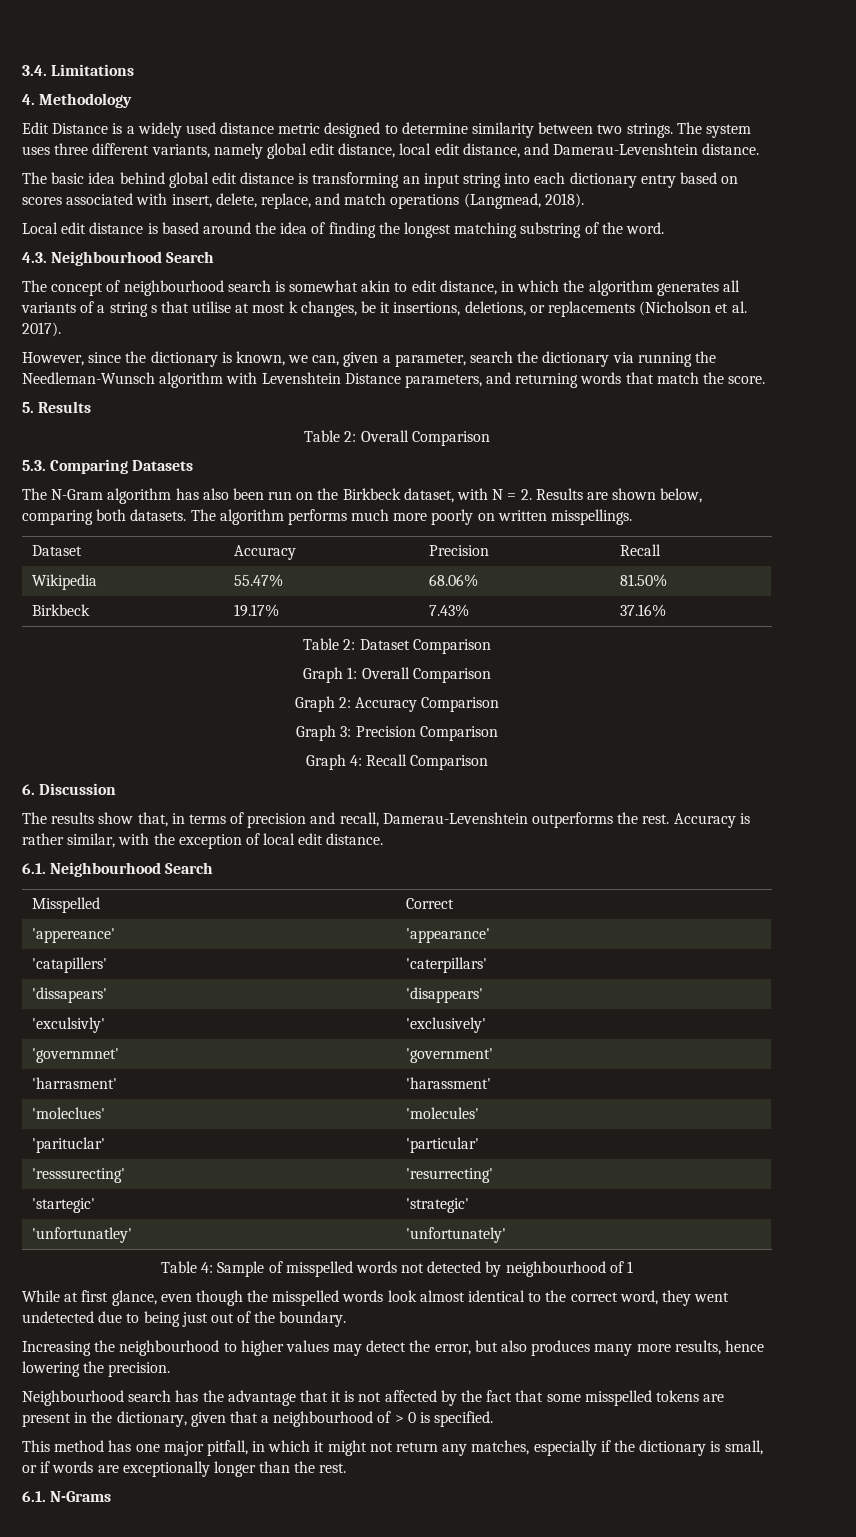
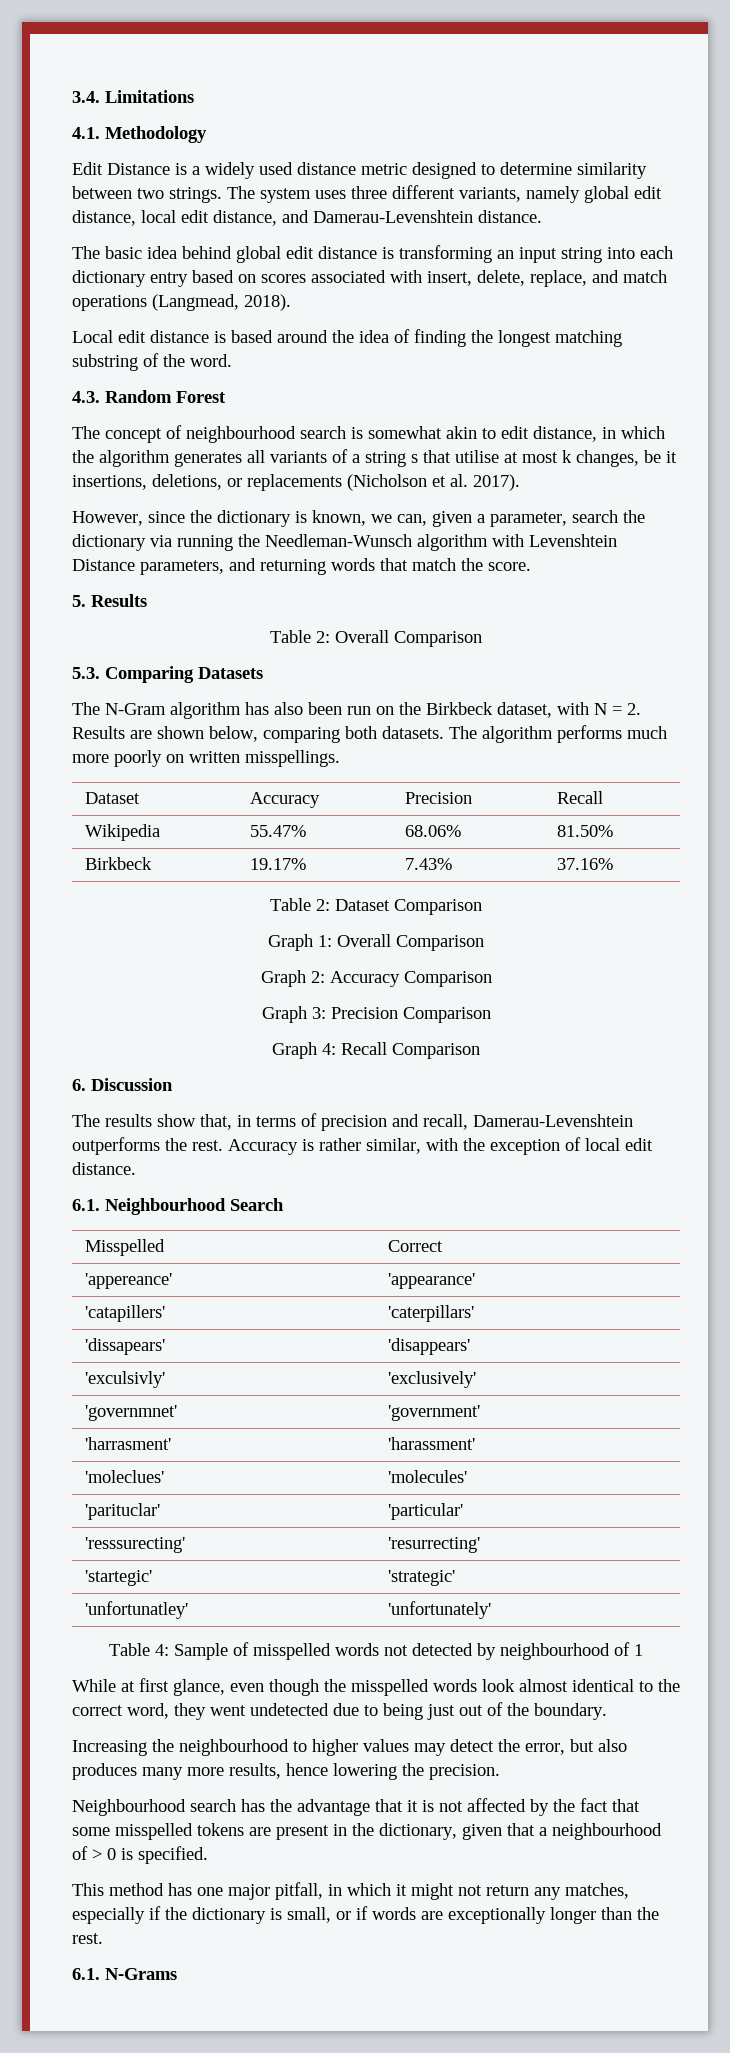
- 4. Methodology
+ 4.1. Methodology
- 4.3. Neighbourhood Search
+ 4.3. Random Forest

